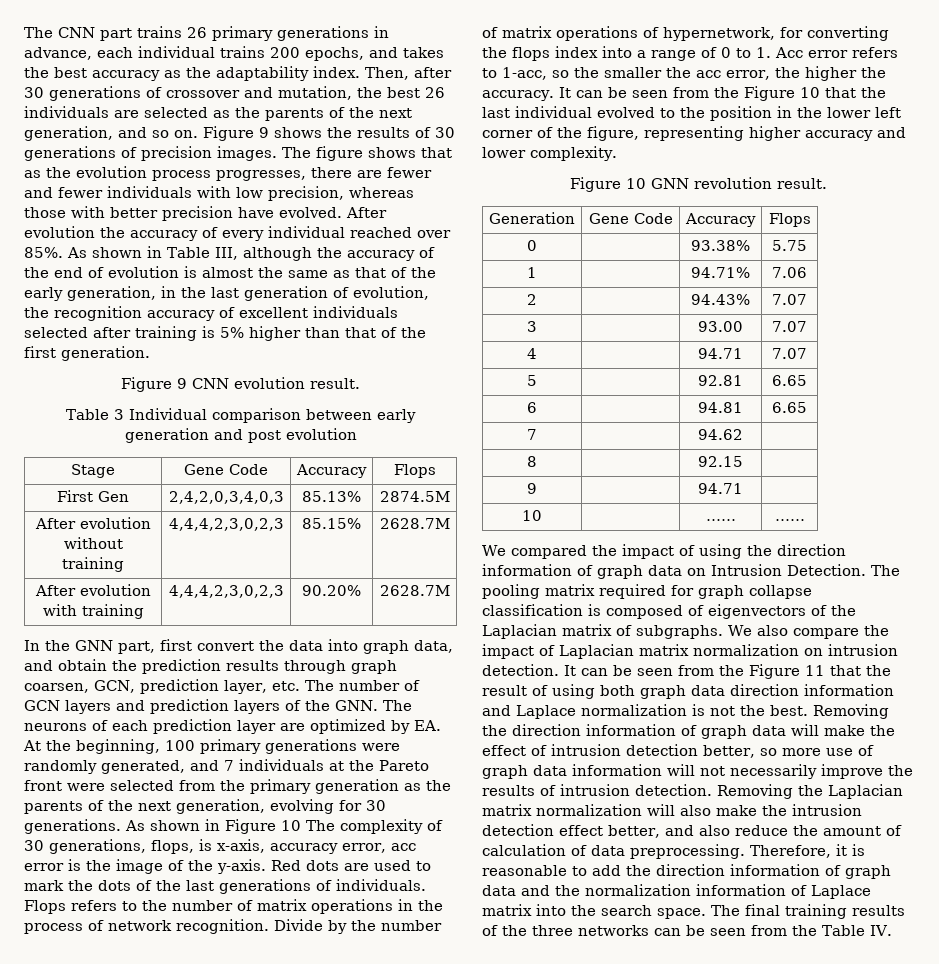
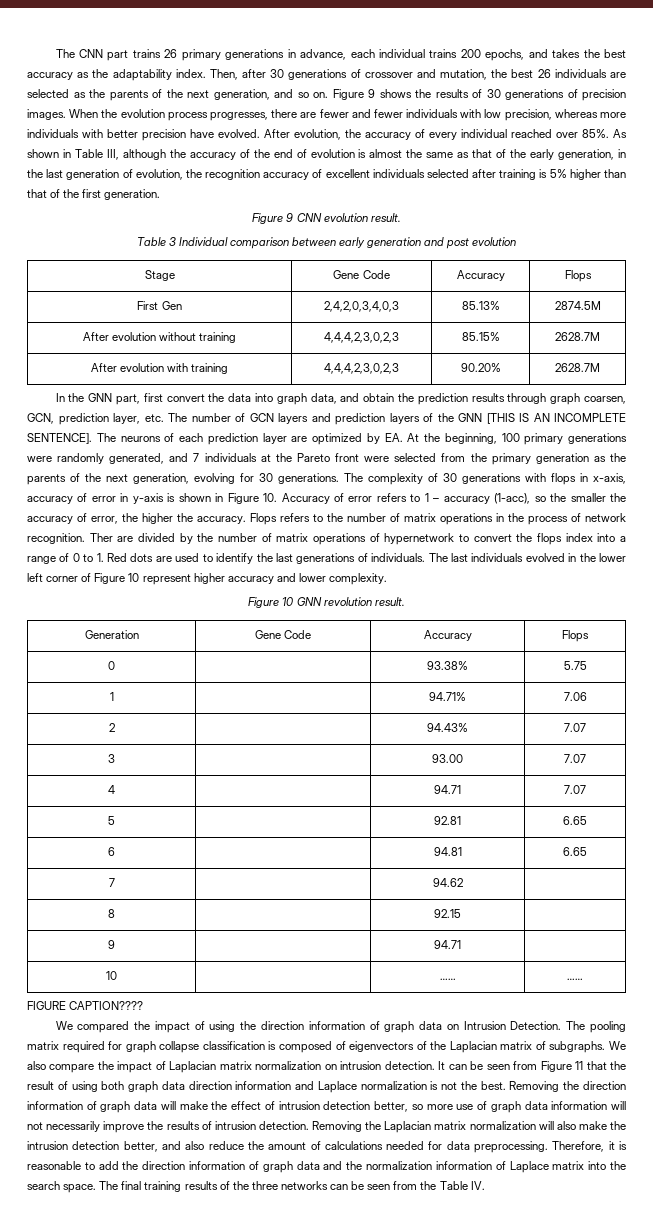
- The figure shows that as the evolution process progresses, there are fewer and fewer individuals with low precision, whereas those with better precision have evolved.
+ When the evolution process progresses, there are fewer and fewer individuals with low precision, whereas more individuals with better precision have evolved.
- After evolution the accuracy of every individual reached over 85%.
+ After evolution, the accuracy of every individual reached over 85%.
- In the GNN part, first convert the data into graph data, and obtain the prediction results through graph coarsen, GCN, prediction layer, etc. The number of GCN layers and prediction layers of the GNN. The neurons of each prediction layer are optimized by EA. At the beginning, 100 primary generations were randomly generated, and 7 individuals at the Pareto front were selected from the primary generation as the parents of the next generation, evolving for 30 generations.
+ In the GNN part, first convert the data into graph data, and obtain the prediction results through graph coarsen, GCN, prediction layer, etc. The number of GCN layers and prediction layers of the GNN [THIS IS AN INCOMPLETE SENTENCE]. The neurons of each prediction layer are optimized by EA. At the beginning, 100 primary generations were randomly generated, and 7 individuals at the Pareto front were selected from the primary generation as the parents of the next generation, evolving for 30 generations.
- As shown in Figure 10 The complexity of 30 generations, flops, is x-axis, accuracy error, acc error is the image of the y-axis. Red dots are used to mark the dots of the last generations of individuals.
+ The complexity of 30 generations with flops in x-axis, accuracy of error in y-axis is shown in Figure 10. Accuracy of error refers to 1 – accuracy (1-acc), so the smaller the accuracy of error, the higher the accuracy.
- Divide by the number of matrix operations of hypernetwork, for converting the flops index into a range of 0 to 1. Acc error refers to 1-acc, so the smaller the acc error, the higher the accuracy. It can be seen from the Figure 10 that the last individual evolved to the position in the lower left corner of the figure, representing higher accuracy and lower complexity.
+ Ther are divided by the number of matrix operations of hypernetwork to convert the flops index into a range of 0 to 1. Red dots are used to identify the last generations of individuals. The last individuals evolved in the lower left corner of Figure 10 represent higher accuracy and lower complexity.
+ FIGURE CAPTION????
- It can be seen from the Figure 11 that the result of using both graph data direction information and Laplace normalization is not the best.
+ It can be seen from Figure 11 that the result of using both graph data direction information and Laplace normalization is not the best.
- Removing the Laplacian matrix normalization will also make the intrusion detection effect better, and also reduce the amount of calculation of data preprocessing.
+ Removing the Laplacian matrix normalization will also make the intrusion detection better, and also reduce the amount of calculations needed for data preprocessing.

